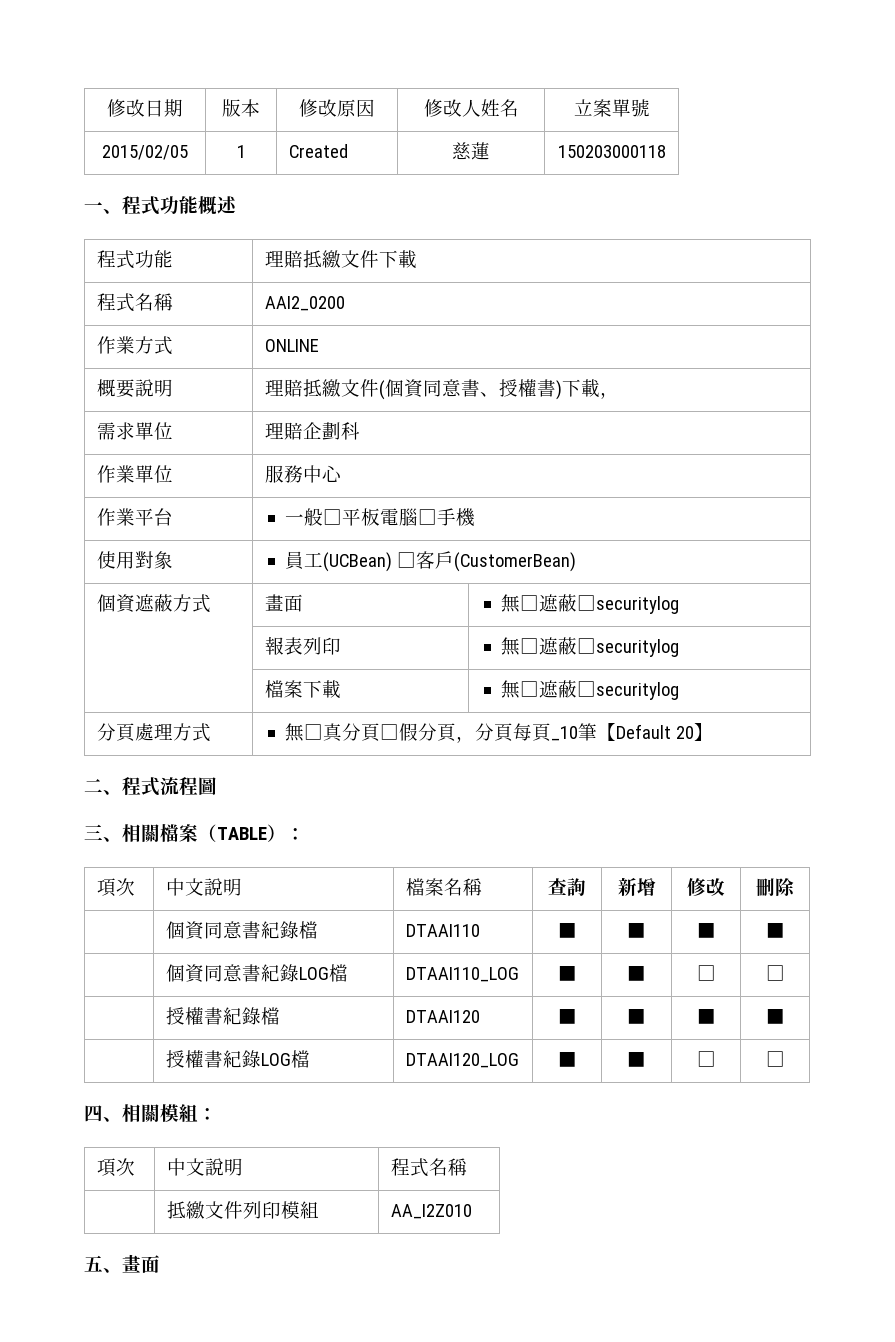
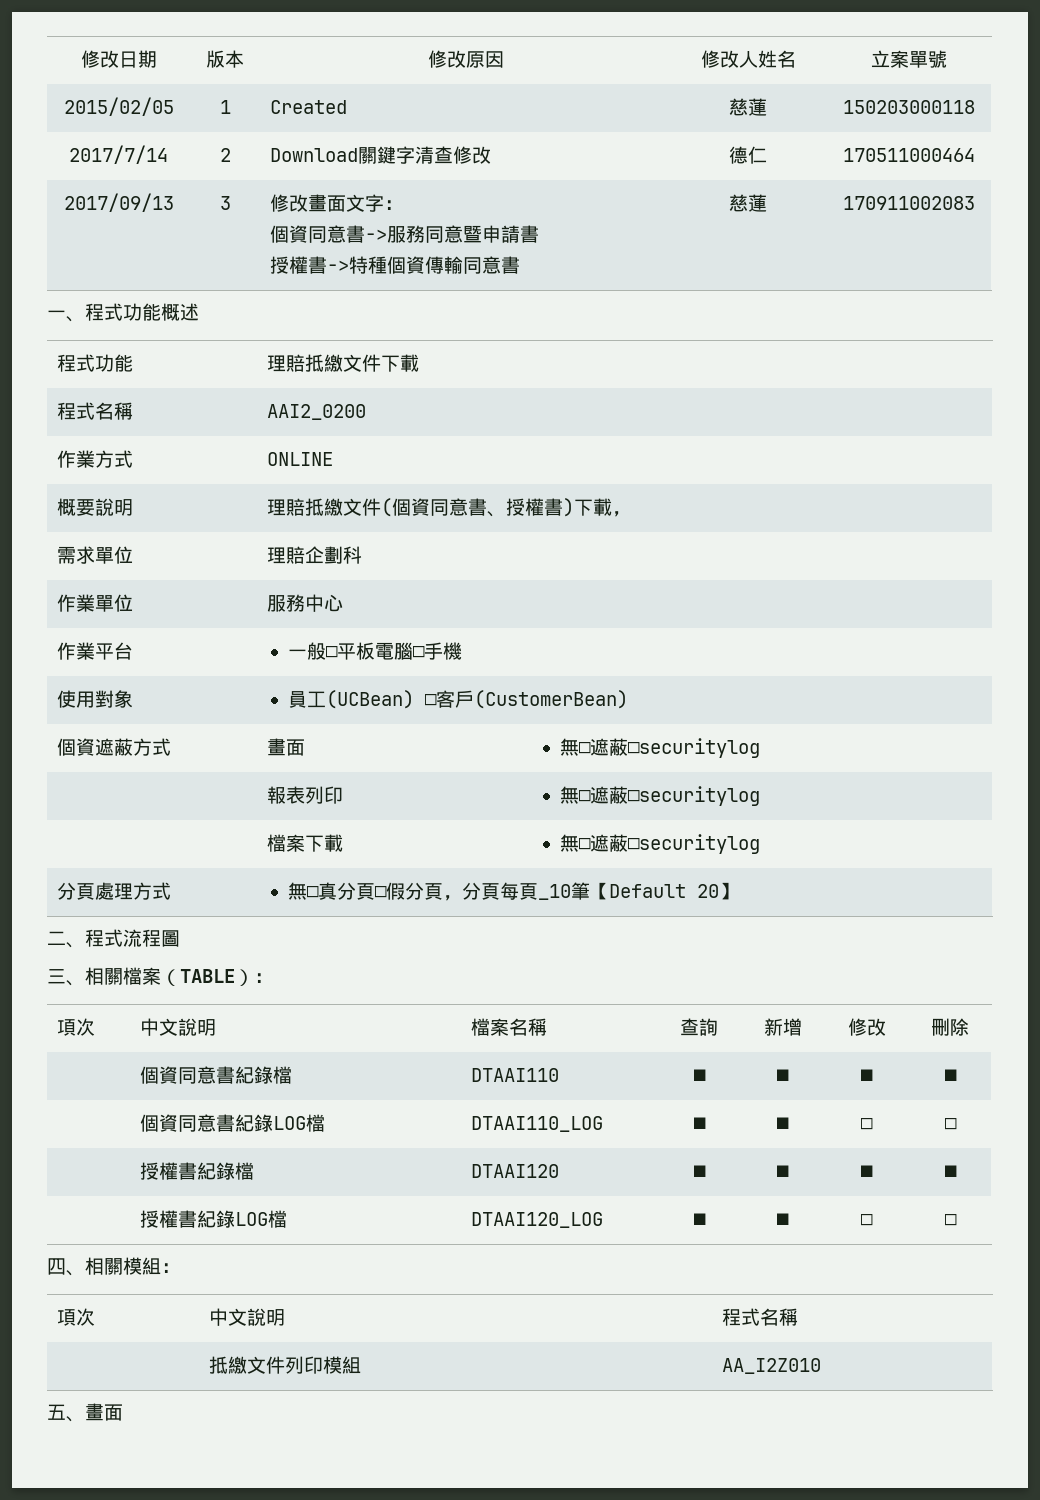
+ 2017/7/14 | 2 | Download關鍵字清查修改 | 德仁 | 170511000464
+ 2017/09/13 | 3 | 修改畫面文字：
+ 個資同意書->服務同意暨申請書
+ 授權書->特種個資傳輸同意書 | 慈蓮 | 170911002083

